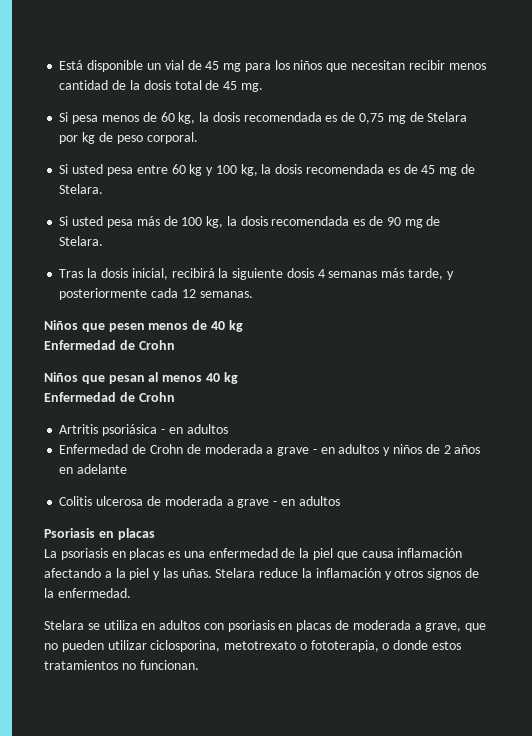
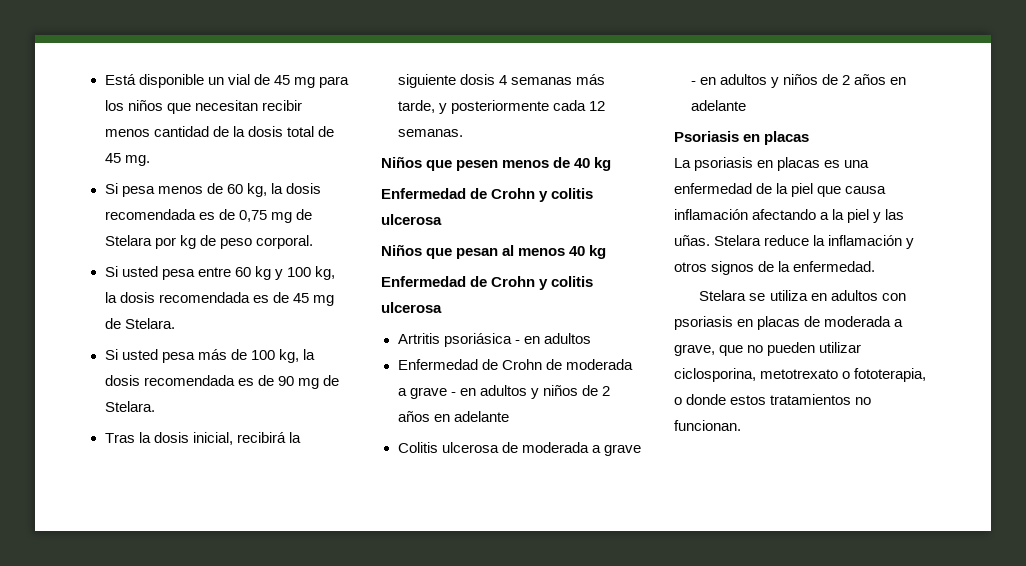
  Niños que pesen menos de 40 kg
- Enfermedad de Crohn
+ Enfermedad de Crohn y colitis ulcerosa
  Niños que pesan al menos 40 kg
- Enfermedad de Crohn
+ Enfermedad de Crohn y colitis ulcerosa
- Colitis ulcerosa de moderada a grave - en adultos
+ Colitis ulcerosa de moderada a grave - en adultos y niños de 2 años en adelante

